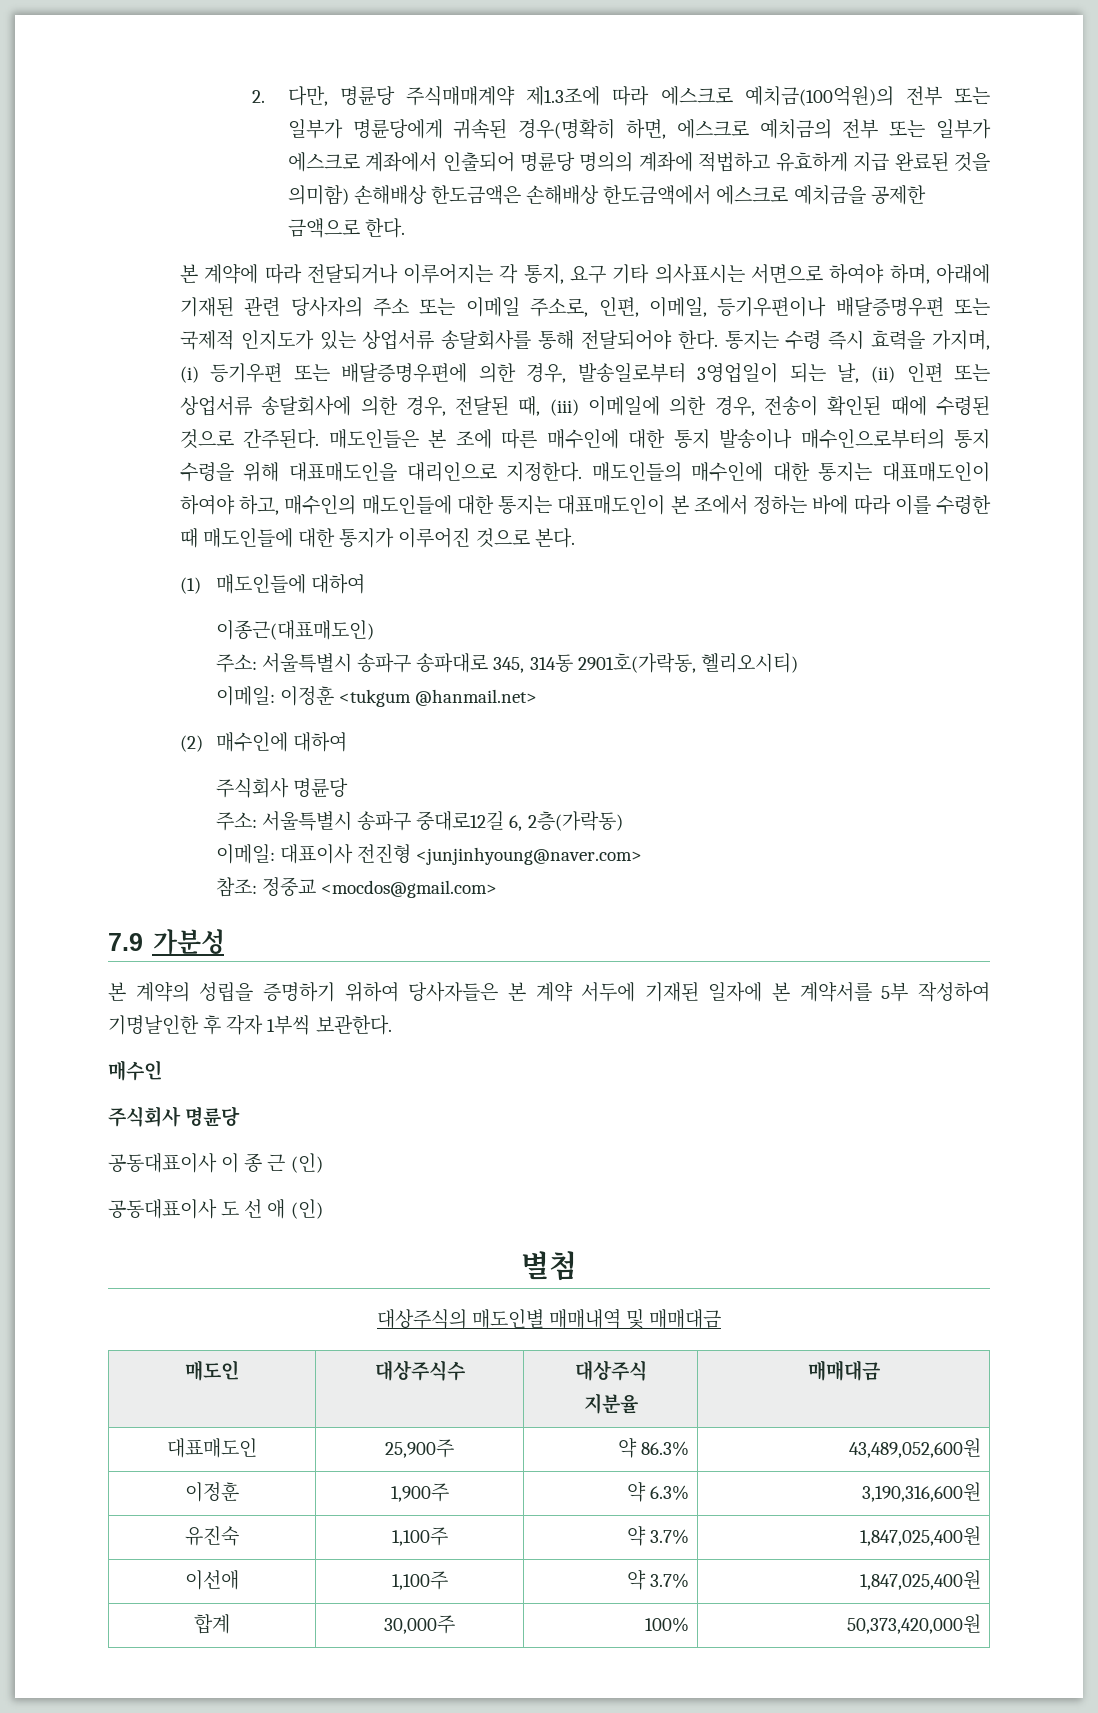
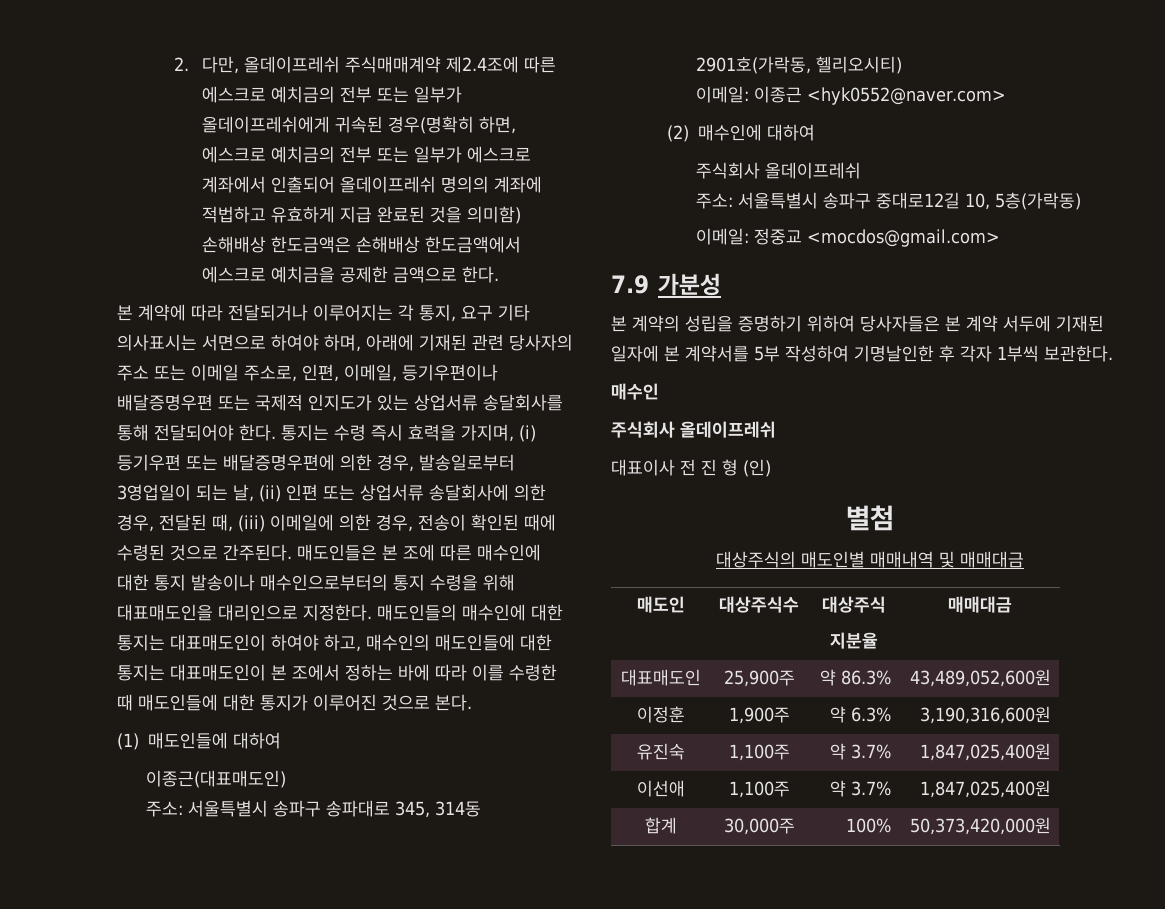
- 2. 다만, 명륜당 주식매매계약 제1.3조에 따라 에스크로 예치금(100억원)의 전부 또는 일부가 명륜당에게 귀속된 경우(명확히 하면, 에스크로 예치금의 전부 또는 일부가 에스크로 계좌에서 인출되어 명륜당 명의의 계좌에 적법하고 유효하게 지급 완료된 것을 의미함) 손해배상 한도금액은 손해배상 한도금액에서 에스크로 예치금을 공제한 금액으로 한다.
+ 2. 다만, 올데이프레쉬 주식매매계약 제2.4조에 따른 에스크로 예치금의 전부 또는 일부가 올데이프레쉬에게 귀속된 경우(명확히 하면, 에스크로 예치금의 전부 또는 일부가 에스크로 계좌에서 인출되어 올데이프레쉬 명의의 계좌에 적법하고 유효하게 지급 완료된 것을 의미함) 손해배상 한도금액은 손해배상 한도금액에서 에스크로 예치금을 공제한 금액으로 한다.
- 이메일: 이정훈 <tukgum @hanmail.net>
+ 이메일: 이종근 <hyk0552@naver.com>
  (2) 매수인에 대하여
- 주식회사 명륜당
+ 주식회사 올데이프레쉬
- 주소: 서울특별시 송파구 중대로12길 6, 2층(가락동)
- 이메일: 대표이사 전진형 <junjinhyoung@naver.com>
- 참조: 정중교 <mocdos@gmail.com>
+ 주소: 서울특별시 송파구 중대로12길 10, 5층(가락동)
+ 이메일: 정중교 <mocdos@gmail.com>
  매수인
- 주식회사 명륜당
- 공동대표이사 이 종 근 (인)
- 공동대표이사 도 선 애 (인)
+ 주식회사 올데이프레쉬
+ 대표이사 전 진 형 (인)

